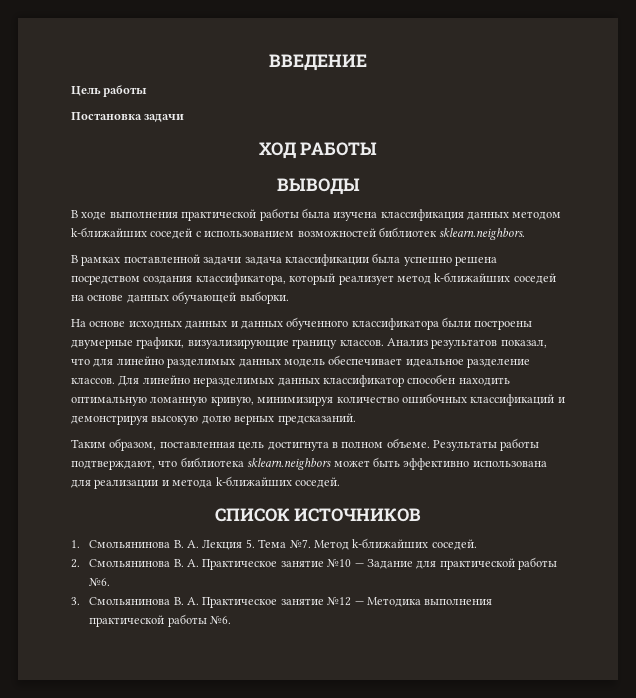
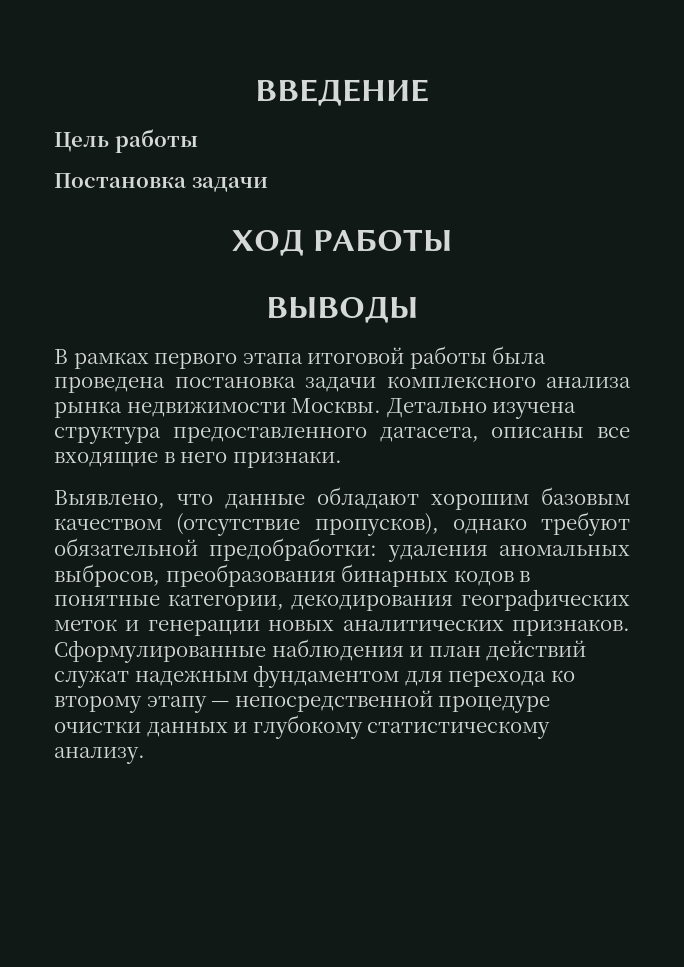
- В ходе выполнения практической работы была изучена классификация данных методом k-ближайших соседей с использованием возможностей библиотек sklearn.neighbors.
- В рамках поставленной задачи задача классификации была успешно решена посредством создания классификатора, который реализует метод k-ближайших соседей на основе данных обучающей выборки.
- На основе исходных данных и данных обученного классификатора были построены двумерные графики, визуализирующие границу классов. Анализ результатов показал, что для линейно разделимых данных модель обеспечивает идеальное разделение классов. Для линейно неразделимых данных классификатор способен находить оптимальную ломанную кривую, минимизируя количество ошибочных классификаций и демонстрируя высокую долю верных предсказаний.
- Таким образом, поставленная цель достигнута в полном объеме. Результаты работы подтверждают, что библиотека sklearn.neighbors может быть эффективно использована для реализации и метода k-ближайших соседей.
- СПИСОК ИСТОЧНИКОВ
- 1. Смольянинова В. А. Лекция 5. Тема №7. Метод k-ближайших соседей.
- 2. Смольянинова В. А. Практическое занятие №10 — Задание для практической работы №6.
- 3. Смольянинова В. А. Практическое занятие №12 — Методика выполнения практической работы №6.
+ В рамках первого этапа итоговой работы была проведена постановка задачи комплексного анализа рынка недвижимости Москвы. Детально изучена структура предоставленного датасета, описаны все входящие в него признаки.
+ Выявлено, что данные обладают хорошим базовым качеством (отсутствие пропусков), однако требуют обязательной предобработки: удаления аномальных выбросов, преобразования бинарных кодов в понятные категории, декодирования географических меток и генерации новых аналитических признаков. Сформулированные наблюдения и план действий служат надежным фундаментом для перехода ко второму этапу — непосредственной процедуре очистки данных и глубокому статистическому анализу.

